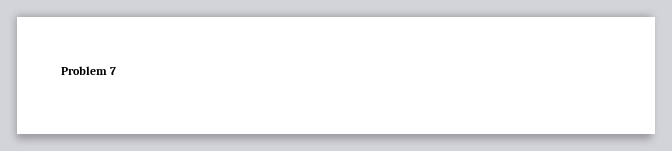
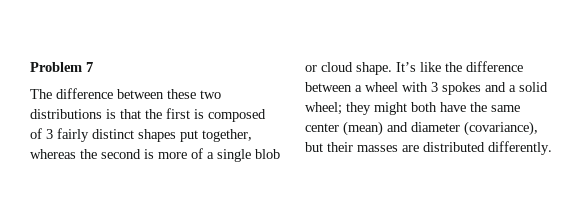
+ The difference between these two distributions is that the first is composed of 3 fairly distinct shapes put together, whereas the second is more of a single blob or cloud shape. It’s like the difference between a wheel with 3 spokes and a solid wheel; they might both have the same center (mean) and diameter (covariance), but their masses are distributed differently.

